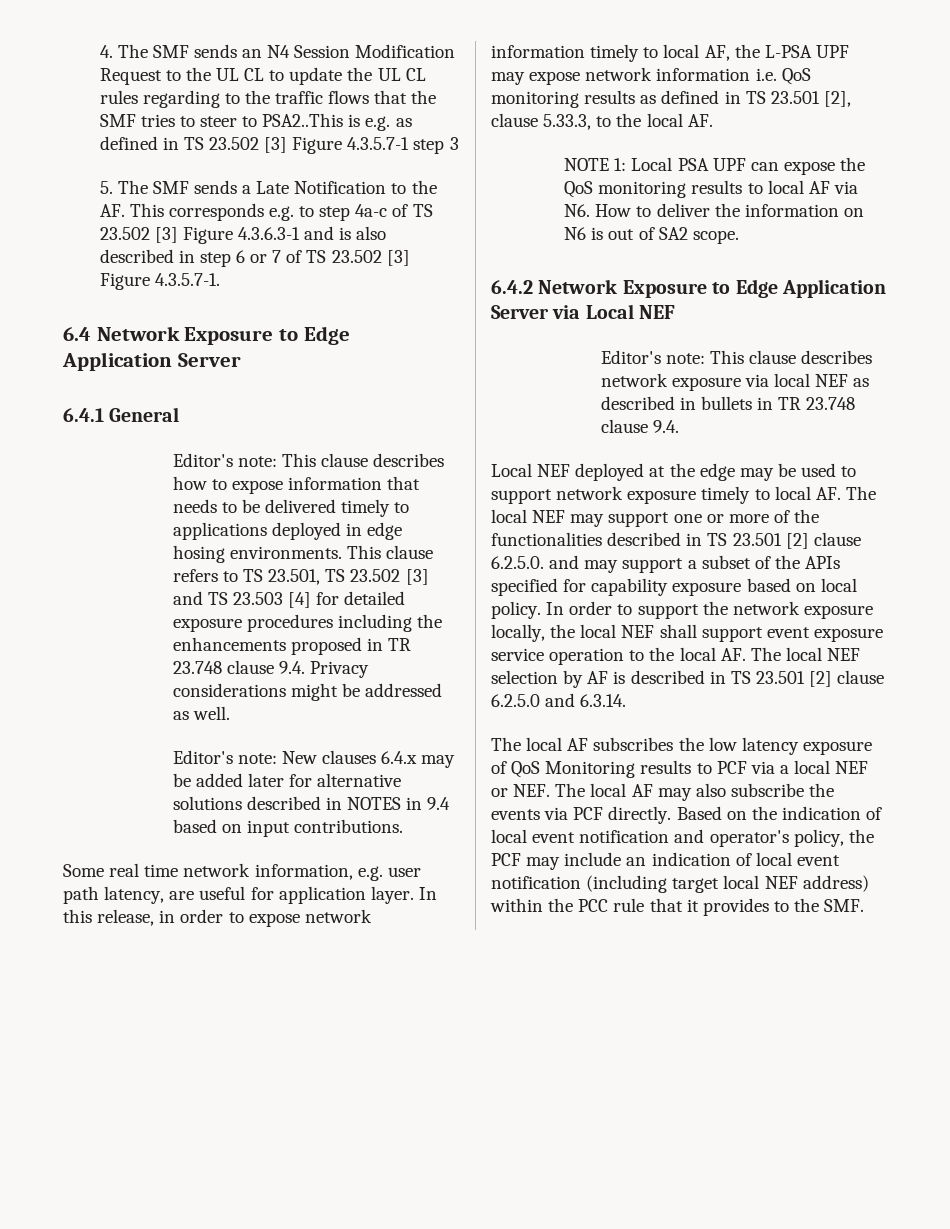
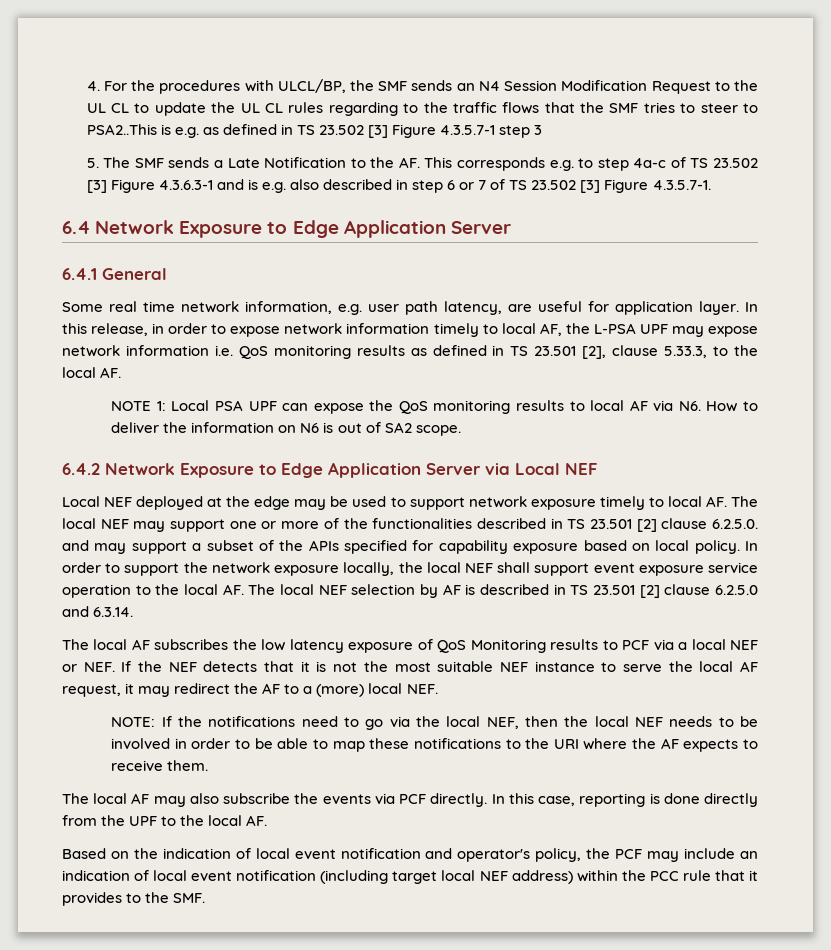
- 4. The SMF sends an N4 Session Modification Request to the UL CL to update the UL CL rules regarding to the traffic flows that the SMF tries to steer to PSA2..This is e.g. as defined in TS 23.502 [3] Figure 4.3.5.7-1 step 3
+ 4. For the procedures with ULCL/BP, the SMF sends an N4 Session Modification Request to the UL CL to update the UL CL rules regarding to the traffic flows that the SMF tries to steer to PSA2..This is e.g. as defined in TS 23.502 [3] Figure 4.3.5.7-1 step 3
- 5. The SMF sends a Late Notification to the AF. This corresponds e.g. to step 4a-c of TS 23.502 [3] Figure 4.3.6.3-1 and is also described in step 6 or 7 of TS 23.502 [3] Figure 4.3.5.7-1.
+ 5. The SMF sends a Late Notification to the AF. This corresponds e.g. to step 4a-c of TS 23.502 [3] Figure 4.3.6.3-1 and is e.g. also described in step 6 or 7 of TS 23.502 [3] Figure 4.3.5.7-1.
- Editor's note: This clause describes how to expose information that needs to be delivered timely to applications deployed in edge hosing environments. This clause refers to TS 23.501, TS 23.502 [3] and TS 23.503 [4] for detailed exposure procedures including the enhancements proposed in TR 23.748 clause 9.4. Privacy considerations might be addressed as well.
- Editor's note: New clauses 6.4.x may be added later for alternative solutions described in NOTES in 9.4 based on input contributions.
- Editor's note: This clause describes network exposure via local NEF as described in bullets in TR 23.748 clause 9.4.
- The local AF subscribes the low latency exposure of QoS Monitoring results to PCF via a local NEF or NEF. The local AF may also subscribe the events via PCF directly. Based on the indication of local event notification and operator's policy, the PCF may include an indication of local event notification (including target local NEF address) within the PCC rule that it provides to the SMF.
+ The local AF subscribes the low latency exposure of QoS Monitoring results to PCF via a local NEF or NEF. If the NEF detects that it is not the most suitable NEF instance to serve the local AF request, it may redirect the AF to a (more) local NEF.
+ NOTE: If the notifications need to go via the local NEF, then the local NEF needs to be involved in order to be able to map these notifications to the URI where the AF expects to receive them.
+ The local AF may also subscribe the events via PCF directly. In this case, reporting is done directly from the UPF to the local AF.
+ Based on the indication of local event notification and operator's policy, the PCF may include an indication of local event notification (including target local NEF address) within the PCC rule that it provides to the SMF.

